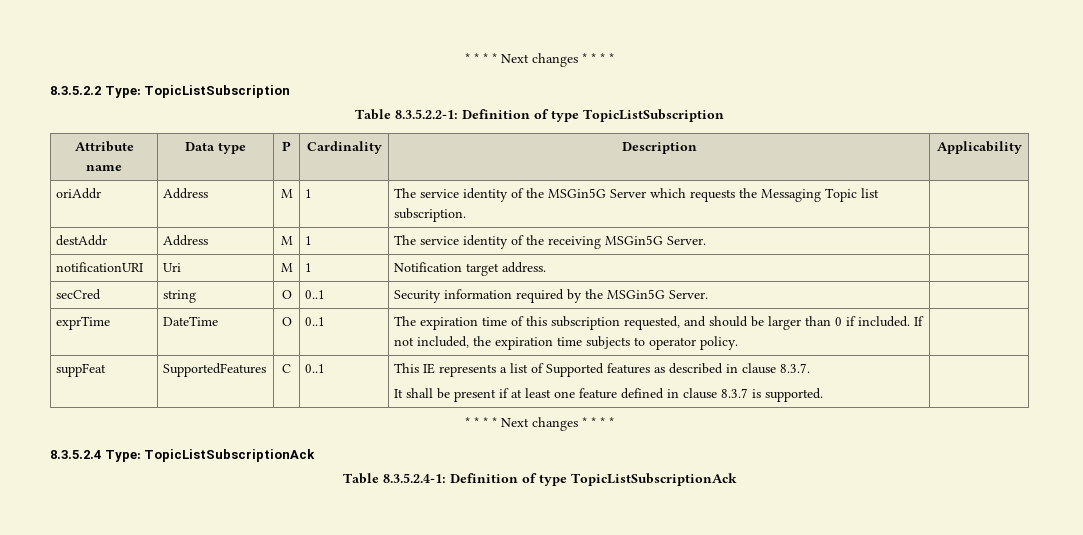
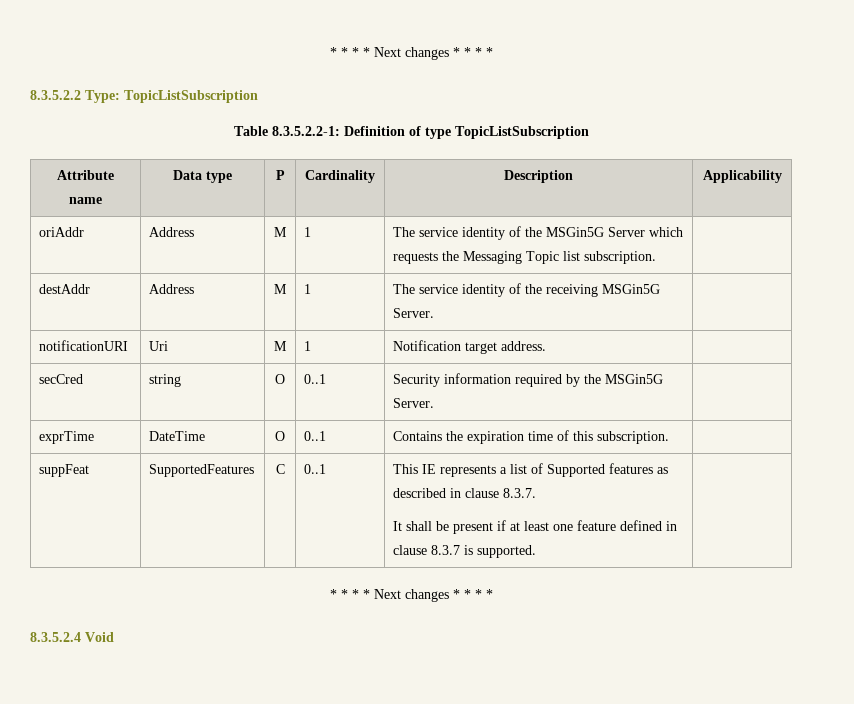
- exprTime | DateTime | O | 0..1 | The expiration time of this subscription requested, and should be larger than 0 if included. If not included, the expiration time subjects to operator policy. |
+ exprTime | DateTime | O | 0..1 | Contains the expiration time of this subscription. |
- 8.3.5.2.4 Type: TopicListSubscriptionAck
- Table 8.3.5.2.4-1: Definition of type TopicListSubscriptionAck
+ 8.3.5.2.4 Void

